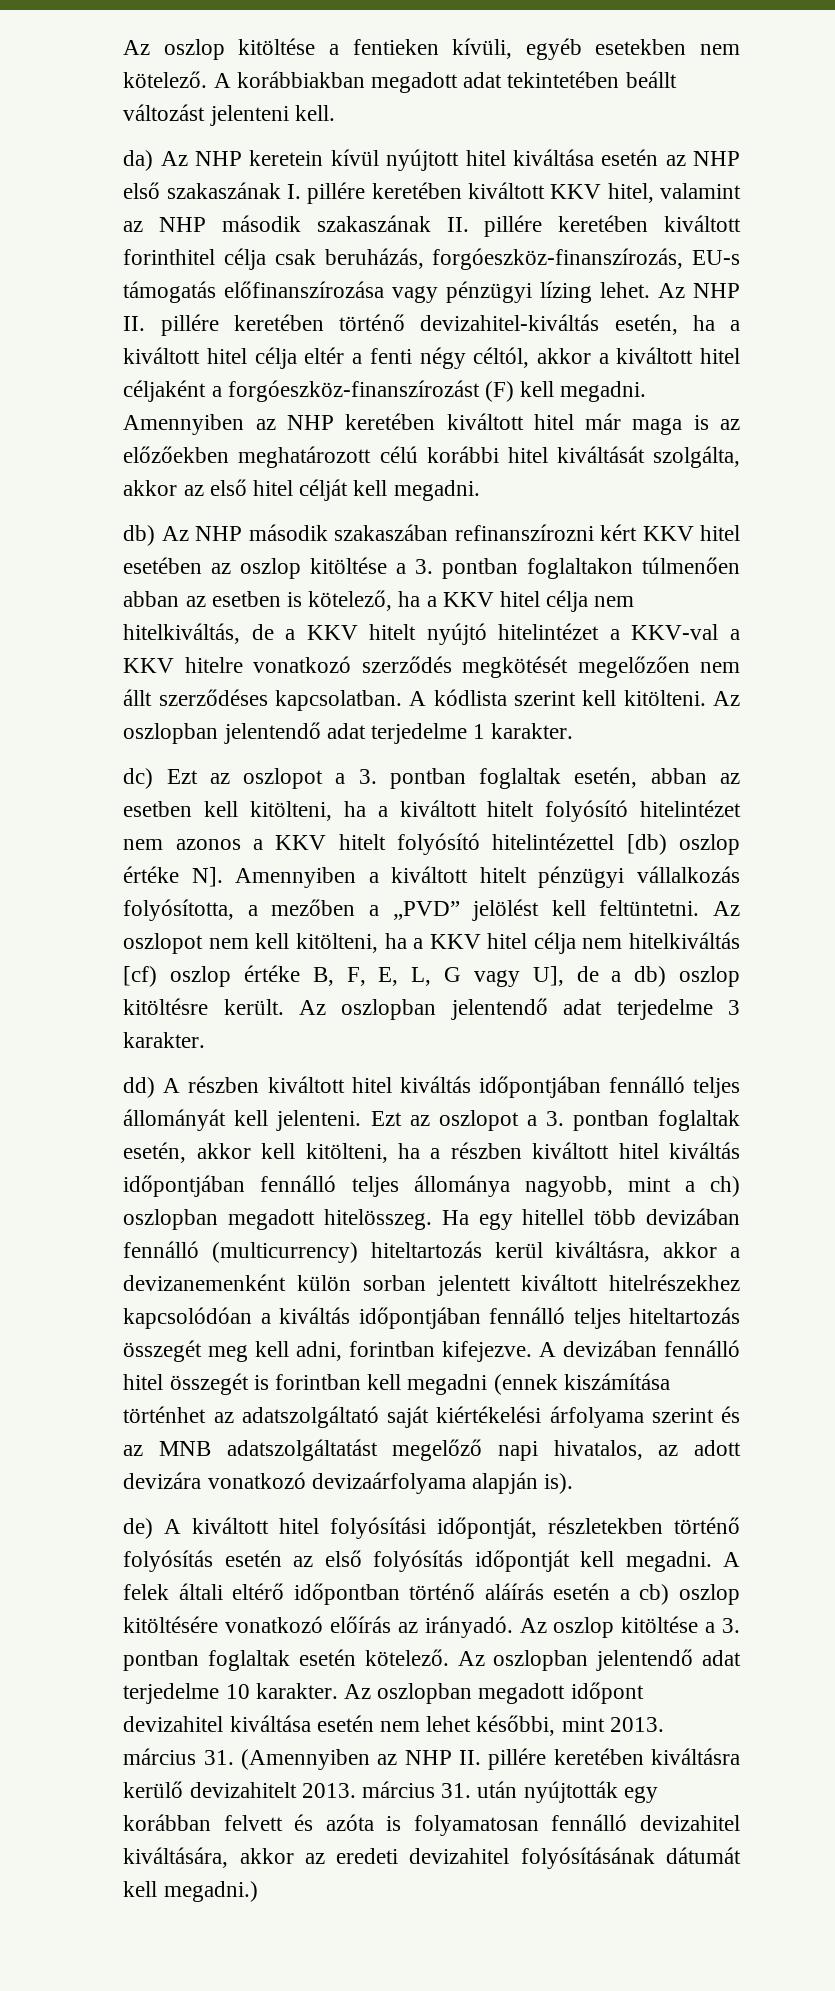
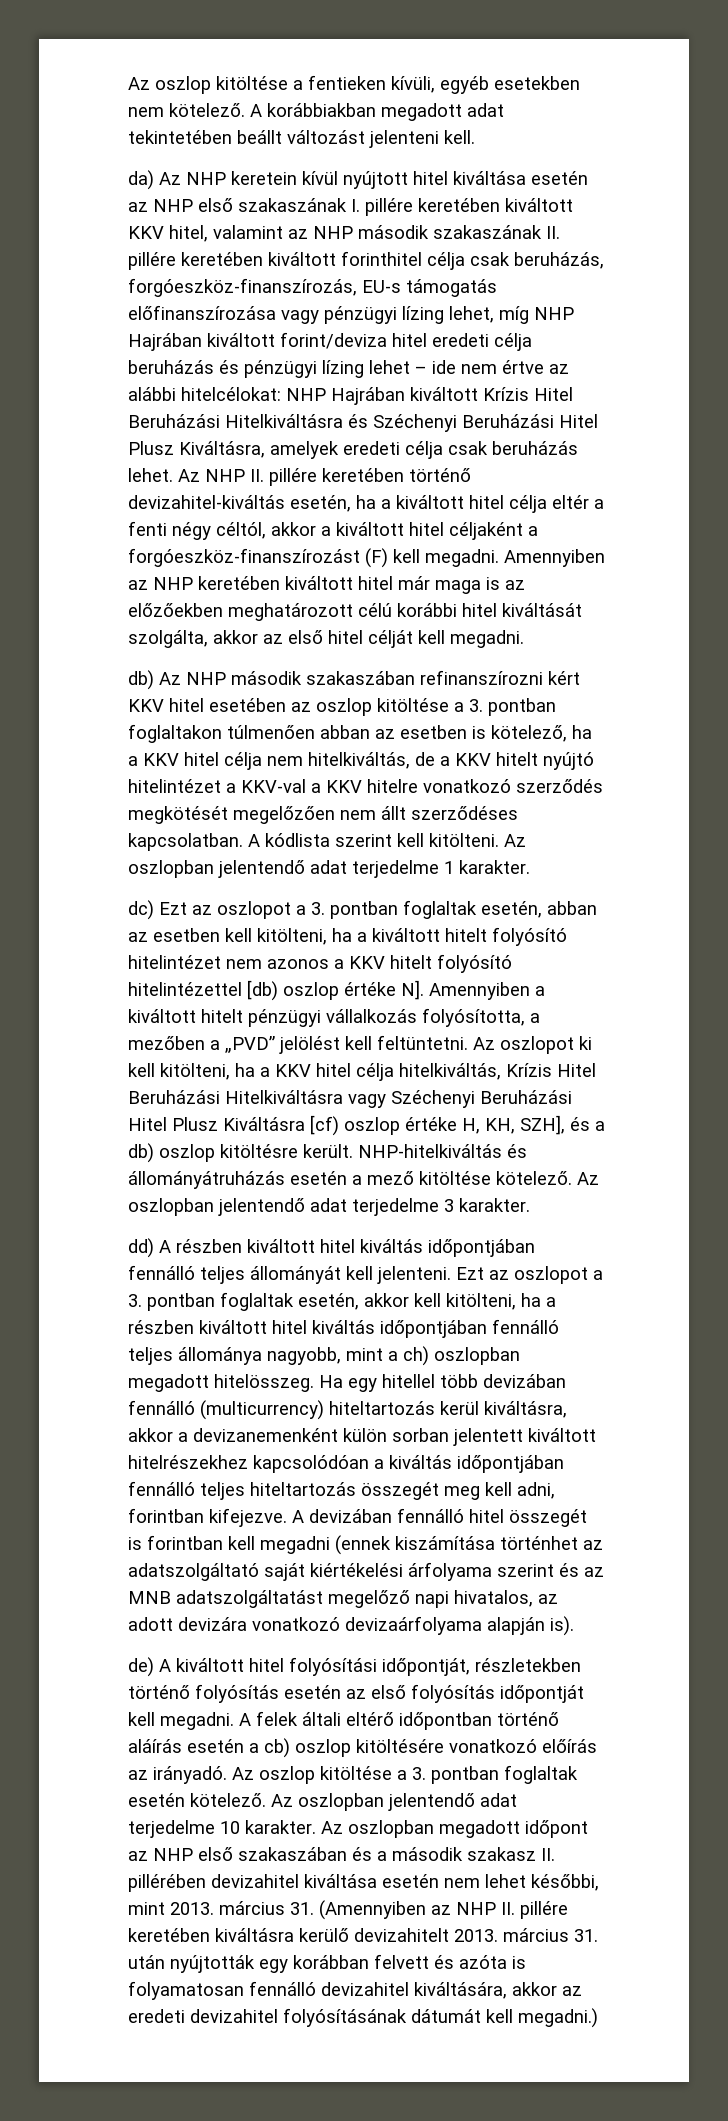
- da) Az NHP keretein kívül nyújtott hitel kiváltása esetén az NHP első szakaszának I. pillére keretében kiváltott KKV hitel, valamint az NHP második szakaszának II. pillére keretében kiváltott forinthitel célja csak beruházás, forgóeszköz-finanszírozás, EU-s támogatás előfinanszírozása vagy pénzügyi lízing lehet.
+ da) Az NHP keretein kívül nyújtott hitel kiváltása esetén az NHP első szakaszának I. pillére keretében kiváltott KKV hitel, valamint az NHP második szakaszának II. pillére keretében kiváltott forinthitel célja csak beruházás, forgóeszköz-finanszírozás, EU-s támogatás előfinanszírozása vagy pénzügyi lízing lehet, míg NHP Hajrában kiváltott forint/deviza hitel eredeti célja beruházás és pénzügyi lízing lehet – ide nem értve az alábbi hitelcélokat: NHP Hajrában kiváltott Krízis Hitel Beruházási Hitelkiváltásra és Széchenyi Beruházási Hitel Plusz Kiváltásra, amelyek eredeti célja csak beruházás lehet.
- Az oszlopot nem kell kitölteni, ha a KKV hitel célja nem hitelkiváltás [cf) oszlop értéke B, F, E, L, G vagy U], de a db) oszlop kitöltésre került.
+ Az oszlopot ki kell kitölteni, ha a KKV hitel célja hitelkiváltás, Krízis Hitel Beruházási Hitelkiváltásra vagy Széchenyi Beruházási Hitel Plusz Kiváltásra [cf) oszlop értéke H, KH, SZH], és a db) oszlop kitöltésre került.
+ NHP-hitelkiváltás és állományátruházás esetén a mező kitöltése kötelező.
- Az oszlopban megadott időpont devizahitel kiváltása esetén nem lehet későbbi, mint 2013. március 31. (Amennyiben az NHP II. pillére keretében kiváltásra kerülő devizahitelt 2013. március 31. után nyújtották egy korábban felvett és azóta is folyamatosan fennálló devizahitel kiváltására, akkor az eredeti devizahitel folyósításának dátumát kell megadni.)
+ Az oszlopban megadott időpont az NHP első szakaszában és a második szakasz II. pillérében devizahitel kiváltása esetén nem lehet későbbi, mint 2013. március 31. (Amennyiben az NHP II. pillére keretében kiváltásra kerülő devizahitelt 2013. március 31. után nyújtották egy korábban felvett és azóta is folyamatosan fennálló devizahitel kiváltására, akkor az eredeti devizahitel folyósításának dátumát kell megadni.)

